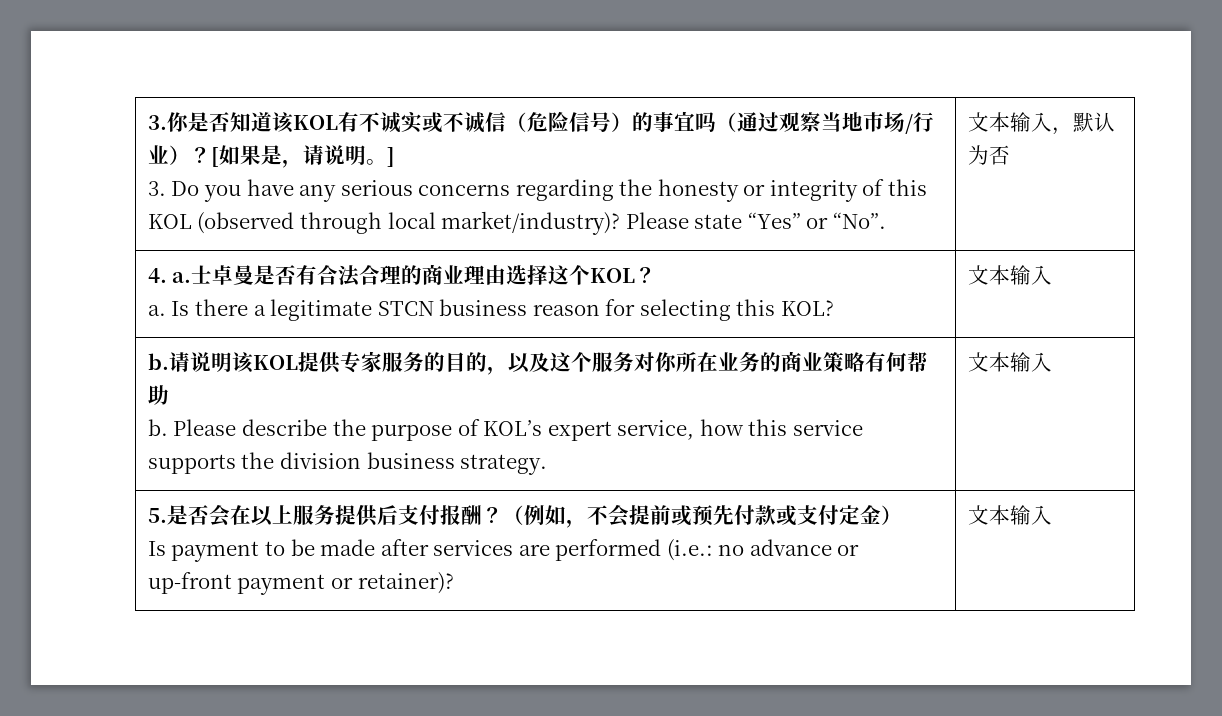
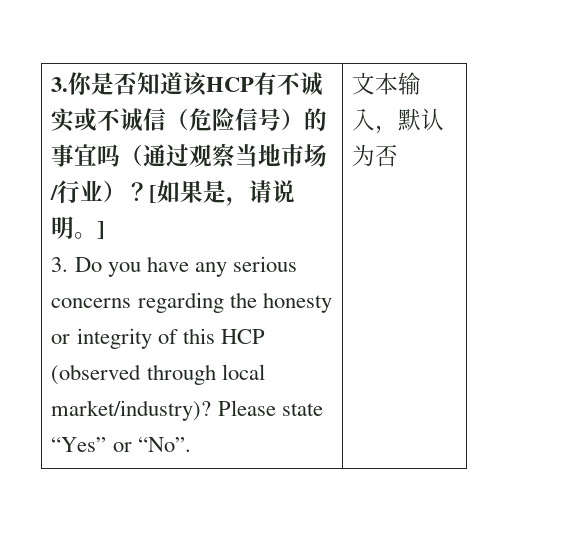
- 3.你是否知道该KOL有不诚实或不诚信（危险信号）的事宜吗（通过观察当地市场/行业）？
+ 3.你是否知道该HCP有不诚实或不诚信（危险信号）的事宜吗（通过观察当地市场/行业）？
- 3. Do you have any serious concerns regarding the honesty or integrity of this KOL (observed through local market/industry)?
+ 3. Do you have any serious concerns regarding the honesty or integrity of this HCP (observed through local market/industry)?
- 4. a.士卓曼是否有合法合理的商业理由选择这个KOL？
- a. Is there a legitimate STCN business reason for selecting this KOL? | 文本输入
- b.请说明该KOL提供专家服务的目的，以及这个服务对你所在业务的商业策略有何帮助
- b. Please describe the purpose of KOL’s expert service, how this service supports the division business strategy. | 文本输入
- 5.是否会在以上服务提供后支付报酬？（例如，不会提前或预先付款或支付定金）
- Is payment to be made after services are performed (i.e.: no advance or up-front payment or retainer)? | 文本输入

